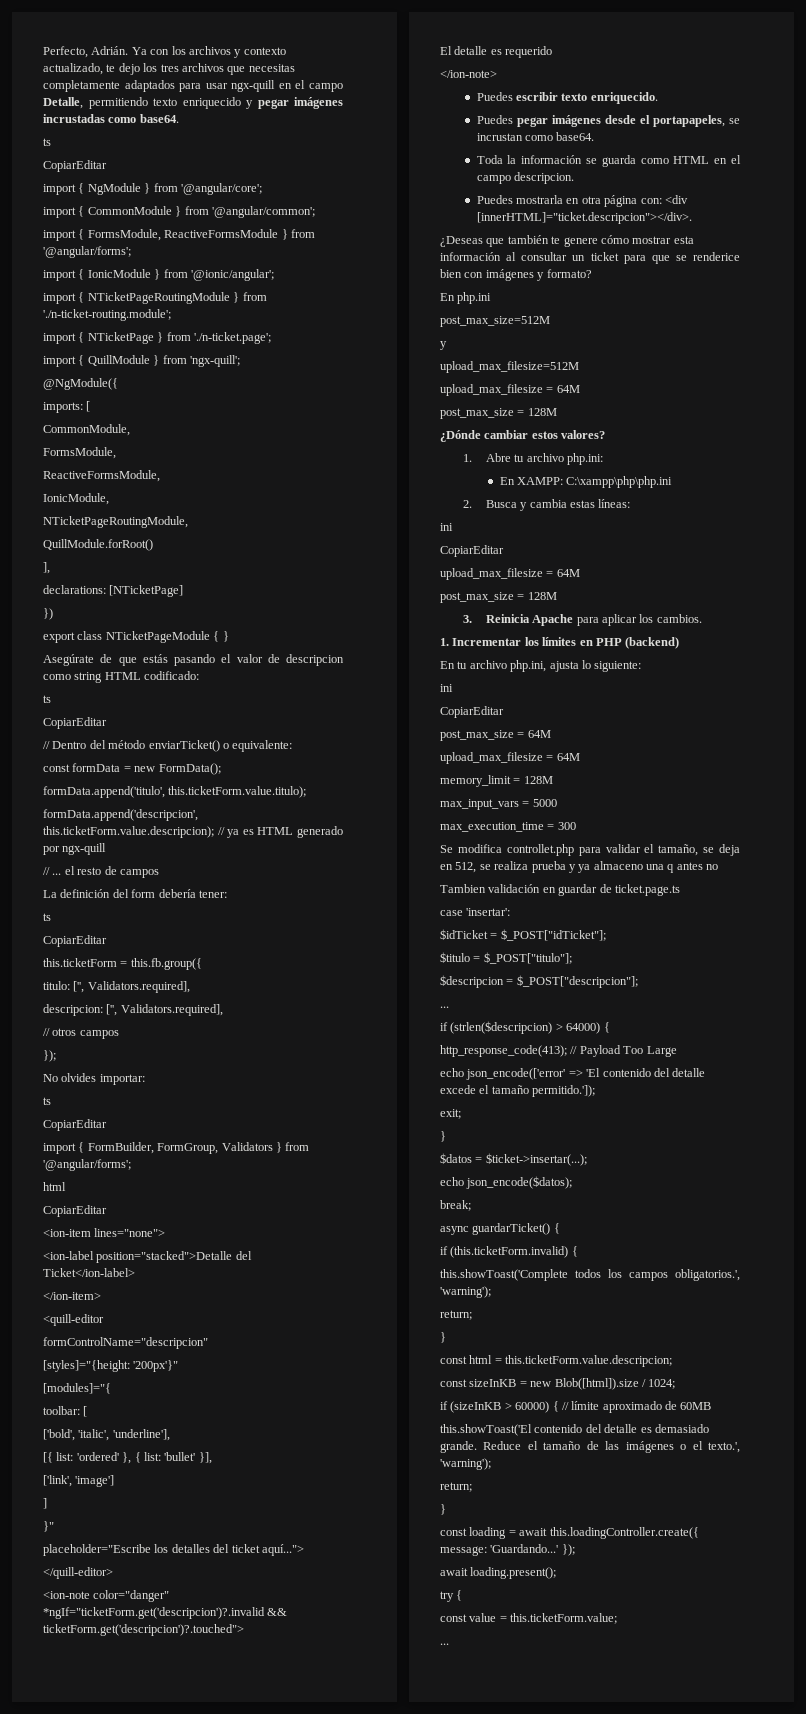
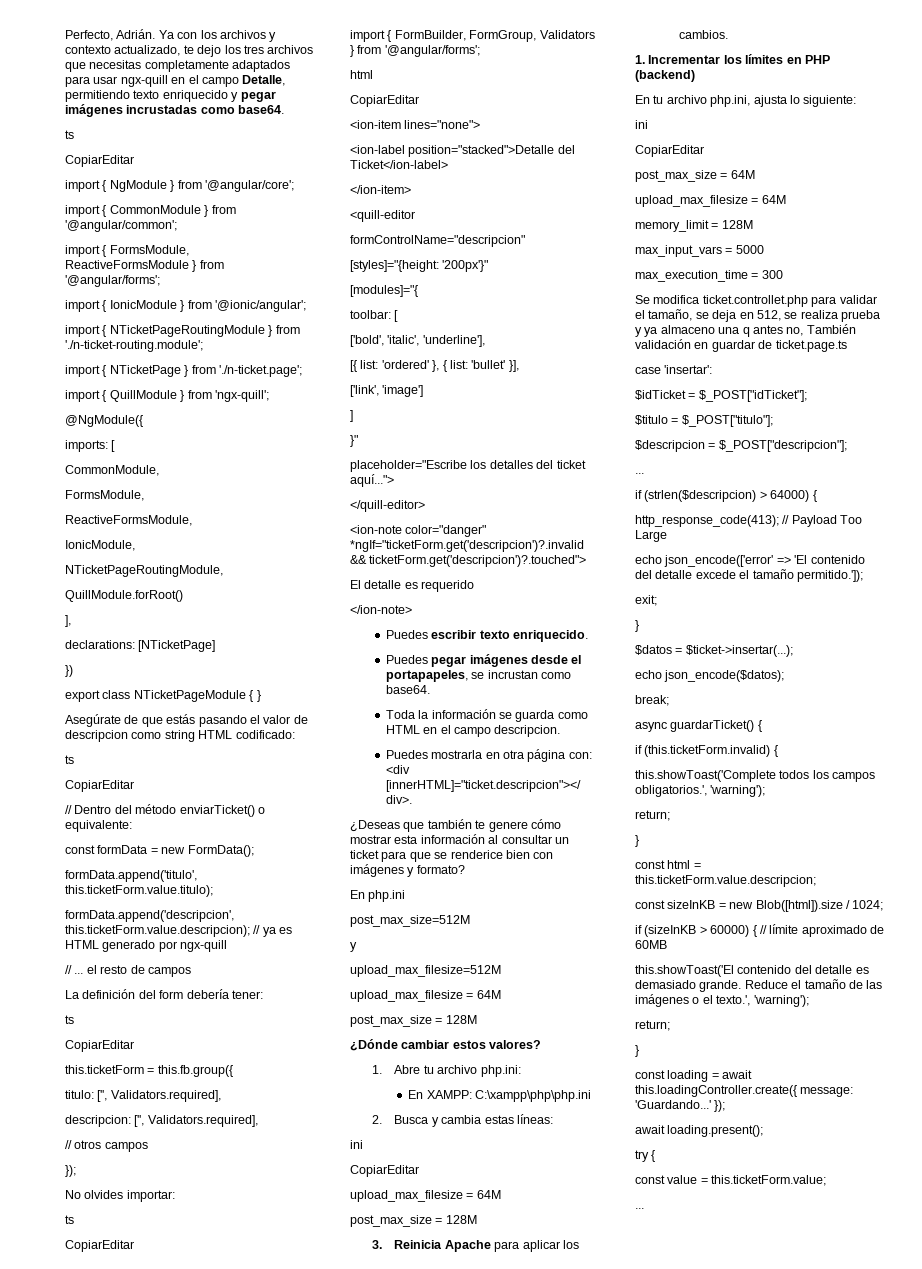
- Se modifica controllet.php para validar el tamaño, se deja en 512, se realiza prueba y ya almaceno una q antes no
- Tambien validación en guardar de ticket.page.ts
+ Se modifica ticket.controllet.php para validar el tamaño, se deja en 512, se realiza prueba y ya almaceno una q antes no, También validación en guardar de ticket.page.ts

